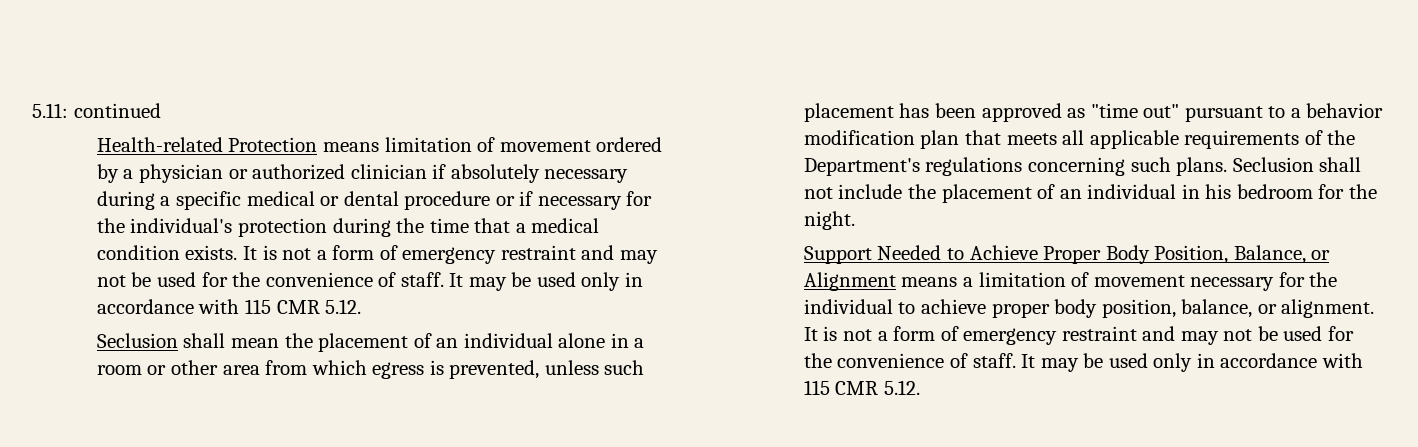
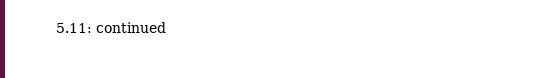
- Health-related Protection means limitation of movement ordered by a physician or authorized clinician if absolutely necessary during a specific medical or dental procedure or if necessary for the individual's protection during the time that a medical condition exists. It is not a form of emergency restraint and may not be used for the convenience of staff. It may be used only in accordance with 115 CMR 5.12.
- Seclusion shall mean the placement of an individual alone in a room or other area from which egress is prevented, unless such placement has been approved as "time out" pursuant to a behavior modification plan that meets all applicable requirements of the Department's regulations concerning such plans. Seclusion shall not include the placement of an individual in his bedroom for the night.
- Support Needed to Achieve Proper Body Position, Balance, or Alignment means a limitation of movement necessary for the individual to achieve proper body position, balance, or alignment. It is not a form of emergency restraint and may not be used for the convenience of staff. It may be used only in accordance with 115 CMR 5.12.

